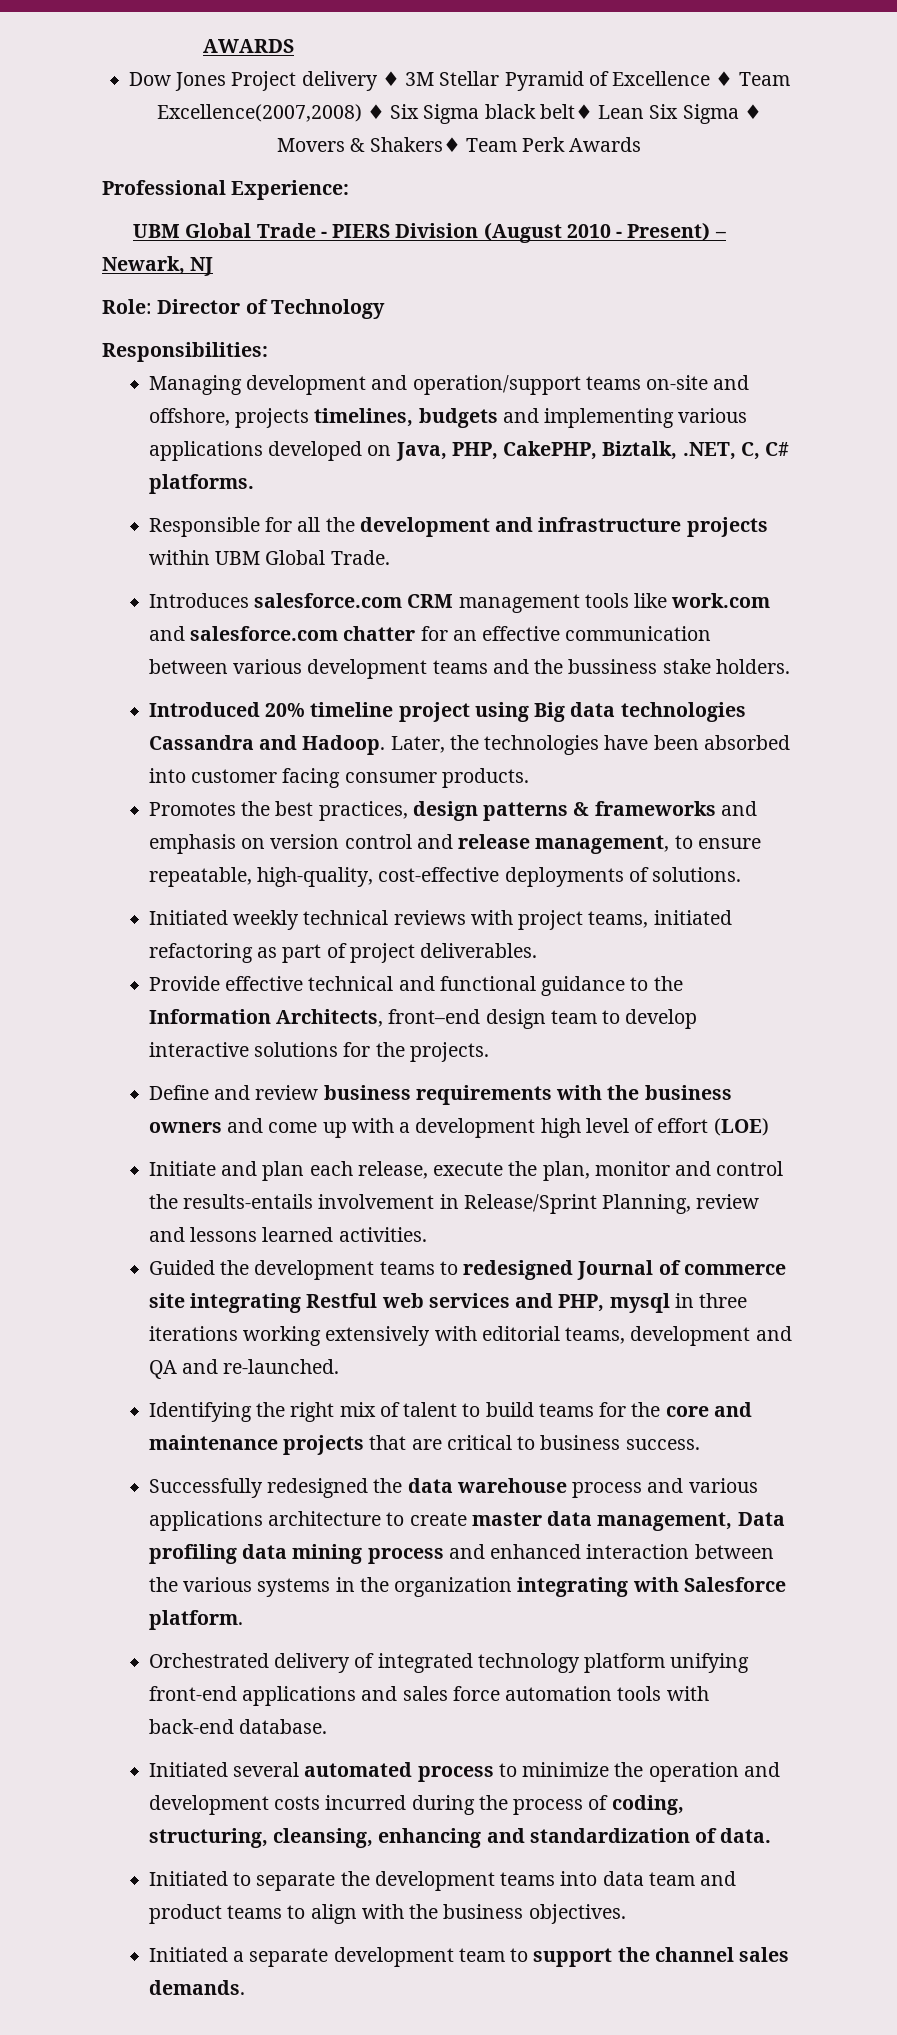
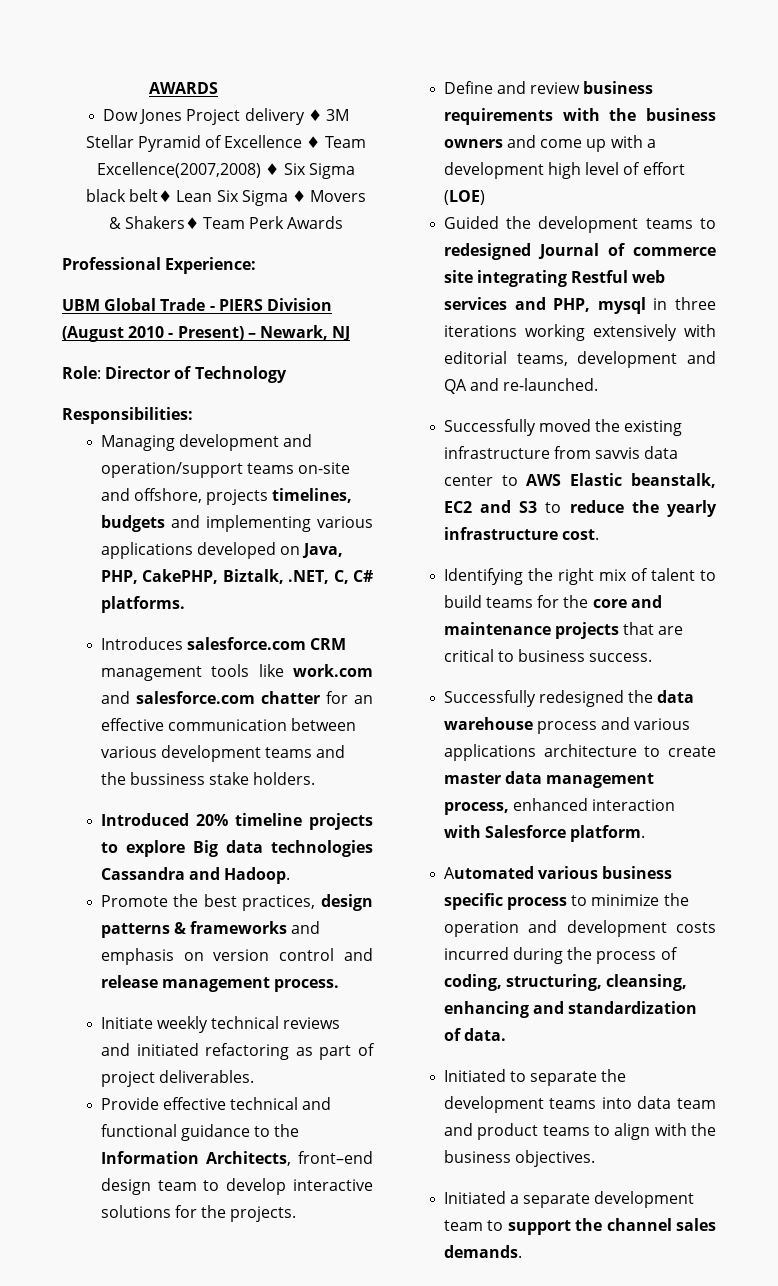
- Responsible for all the development and infrastructure projects within UBM Global Trade.
- Introduced 20% timeline project using Big data technologies Cassandra and Hadoop. Later, the technologies have been absorbed into customer facing consumer products.
- Promotes the best practices, design patterns & frameworks and emphasis on version control and release management, to ensure repeatable, high-quality, cost-effective deployments of solutions.
- Initiated weekly technical reviews with project teams, initiated refactoring as part of project deliverables.
+ Introduced 20% timeline projects to explore Big data technologies Cassandra and Hadoop.
+ Promote the best practices, design patterns & frameworks and emphasis on version control and release management process.
+ Initiate weekly technical reviews and initiated refactoring as part of project deliverables.
- Initiate and plan each release, execute the plan, monitor and control the results-entails involvement in Release/Sprint Planning, review and lessons learned activities.
+ Successfully moved the existing infrastructure from savvis data center to AWS Elastic beanstalk, EC2 and S3 to reduce the yearly infrastructure cost.
- Successfully redesigned the data warehouse process and various applications architecture to create master data management, Data profiling data mining process and enhanced interaction between the various systems in the organization integrating with Salesforce platform.
- Orchestrated delivery of integrated technology platform unifying front-end applications and sales force automation tools with back-end database.
- Initiated several automated process to minimize the operation and development costs incurred during the process of coding, structuring, cleansing, enhancing and standardization of data.
+ Successfully redesigned the data warehouse process and various applications architecture to create master data management process, enhanced interaction with Salesforce platform.
+ Automated various business specific process to minimize the operation and development costs incurred during the process of coding, structuring, cleansing, enhancing and standardization of data.

